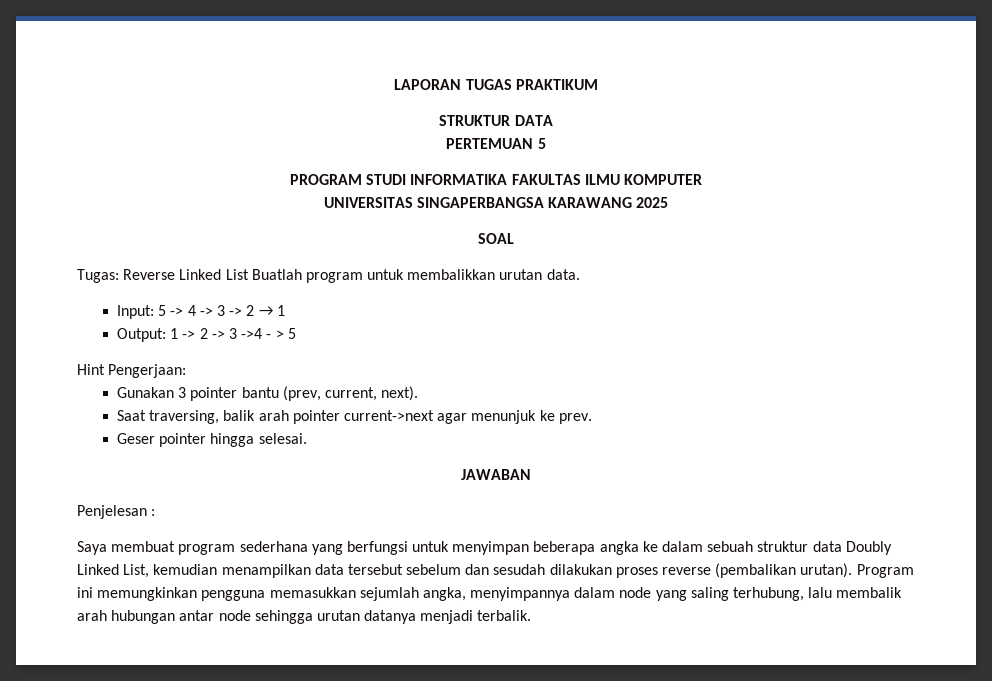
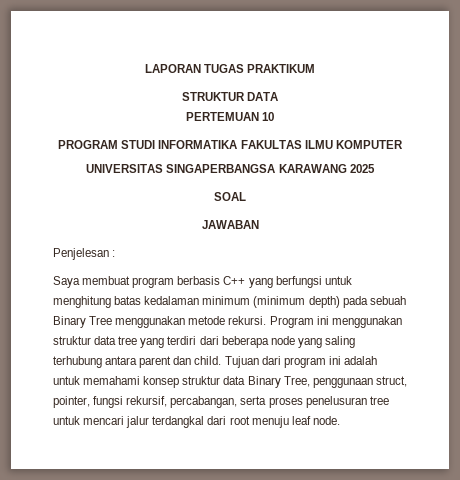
- PERTEMUAN 5
+ PERTEMUAN 10
- Tugas: Reverse Linked List Buatlah program untuk membalikkan urutan data.
- Input: 5 -> 4 -> 3 -> 2 → 1
- Output: 1 -> 2 -> 3 ->4 - > 5
- Hint Pengerjaan:
- Gunakan 3 pointer bantu (prev, current, next).
- Saat traversing, balik arah pointer current->next agar menunjuk ke prev.
- Geser pointer hingga selesai.
- Saya membuat program sederhana yang berfungsi untuk menyimpan beberapa angka ke dalam sebuah struktur data Doubly Linked List, kemudian menampilkan data tersebut sebelum dan sesudah dilakukan proses reverse (pembalikan urutan). Program ini memungkinkan pengguna memasukkan sejumlah angka, menyimpannya dalam node yang saling terhubung, lalu membalik arah hubungan antar node sehingga urutan datanya menjadi terbalik.
+ Saya membuat program berbasis C++ yang berfungsi untuk menghitung batas kedalaman minimum (minimum depth) pada sebuah Binary Tree menggunakan metode rekursi. Program ini menggunakan struktur data tree yang terdiri dari beberapa node yang saling terhubung antara parent dan child. Tujuan dari program ini adalah untuk memahami konsep struktur data Binary Tree, penggunaan struct, pointer, fungsi rekursif, percabangan, serta proses penelusuran tree untuk mencari jalur terdangkal dari root menuju leaf node.

